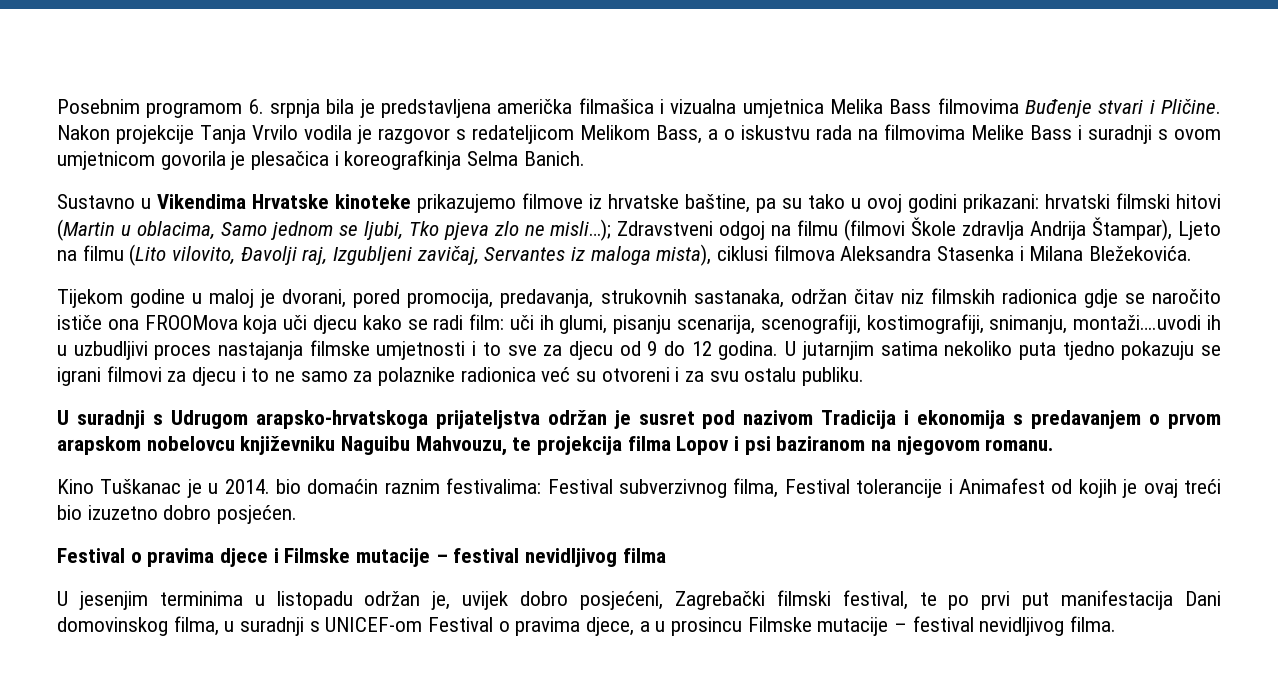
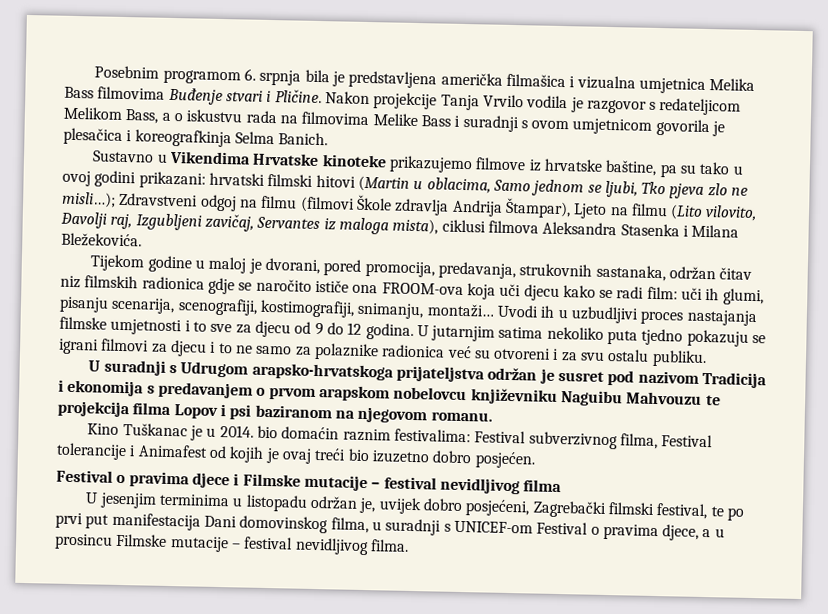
- Tijekom godine u maloj je dvorani, pored promocija, predavanja, strukovnih sastanaka, održan čitav niz filmskih radionica gdje se naročito ističe ona FROOMova koja uči djecu kako se radi film: uči ih glumi, pisanju scenarija, scenografiji, kostimografiji, snimanju, montaži….uvodi ih u uzbudljivi proces nastajanja filmske umjetnosti i to sve za djecu od 9 do 12 godina.
+ Tijekom godine u maloj je dvorani, pored promocija, predavanja, strukovnih sastanaka, održan čitav niz filmskih radionica gdje se naročito ističe ona FROOM-ova koja uči djecu kako se radi film: uči ih glumi, pisanju scenarija, scenografiji, kostimografiji, snimanju, montaži… Uvodi ih u uzbudljivi proces nastajanja filmske umjetnosti i to sve za djecu od 9 do 12 godina.
- U suradnji s Udrugom arapsko-hrvatskoga prijateljstva održan je susret pod nazivom Tradicija i ekonomija s predavanjem o prvom arapskom nobelovcu književniku Naguibu Mahvouzu, te projekcija filma Lopov i psi baziranom na njegovom romanu.
+ U suradnji s Udrugom arapsko-hrvatskoga prijateljstva održan je susret pod nazivom Tradicija i ekonomija s predavanjem o prvom arapskom nobelovcu književniku Naguibu Mahvouzu te projekcija filma Lopov i psi baziranom na njegovom romanu.

